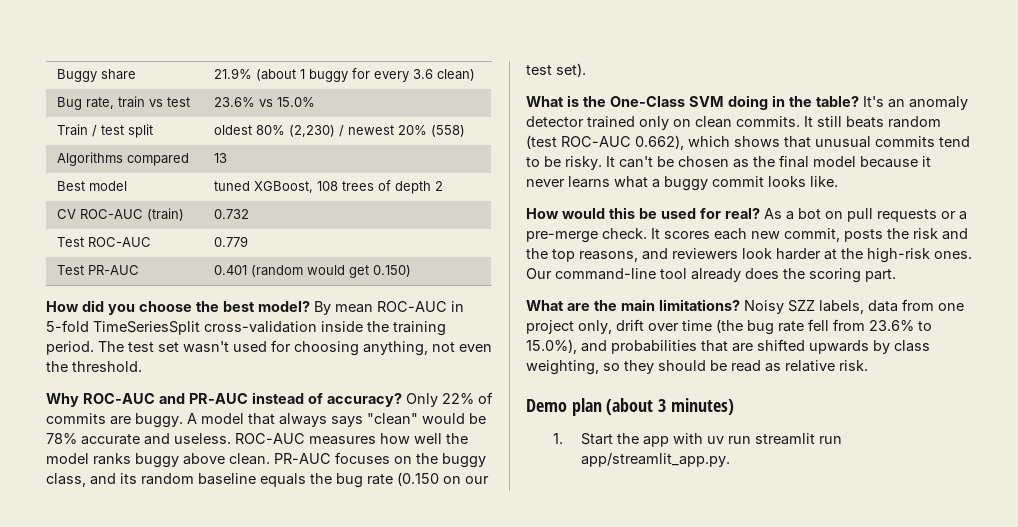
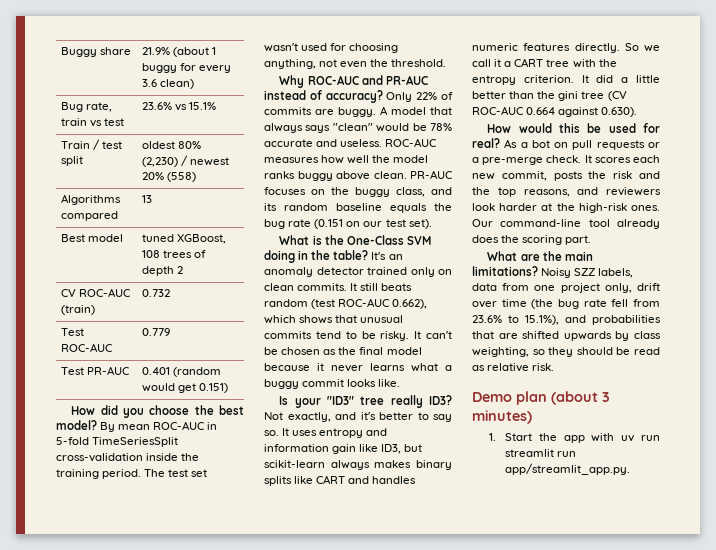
- Bug rate, train vs test | 23.6% vs 15.0%
+ Bug rate, train vs test | 23.6% vs 15.1%
- Test PR-AUC | 0.401 (random would get 0.150)
+ Test PR-AUC | 0.401 (random would get 0.151)
- PR-AUC focuses on the buggy class, and its random baseline equals the bug rate (0.150 on our test set).
+ PR-AUC focuses on the buggy class, and its random baseline equals the bug rate (0.151 on our test set).
+ Is your "ID3" tree really ID3? Not exactly, and it's better to say so. It uses entropy and information gain like ID3, but scikit-learn always makes binary splits like CART and handles numeric features directly. So we call it a CART tree with the entropy criterion. It did a little better than the gini tree (CV ROC-AUC 0.664 against 0.630).
- Noisy SZZ labels, data from one project only, drift over time (the bug rate fell from 23.6% to 15.0%), and probabilities that are shifted upwards by class weighting, so they should be read as relative risk.
+ Noisy SZZ labels, data from one project only, drift over time (the bug rate fell from 23.6% to 15.1%), and probabilities that are shifted upwards by class weighting, so they should be read as relative risk.

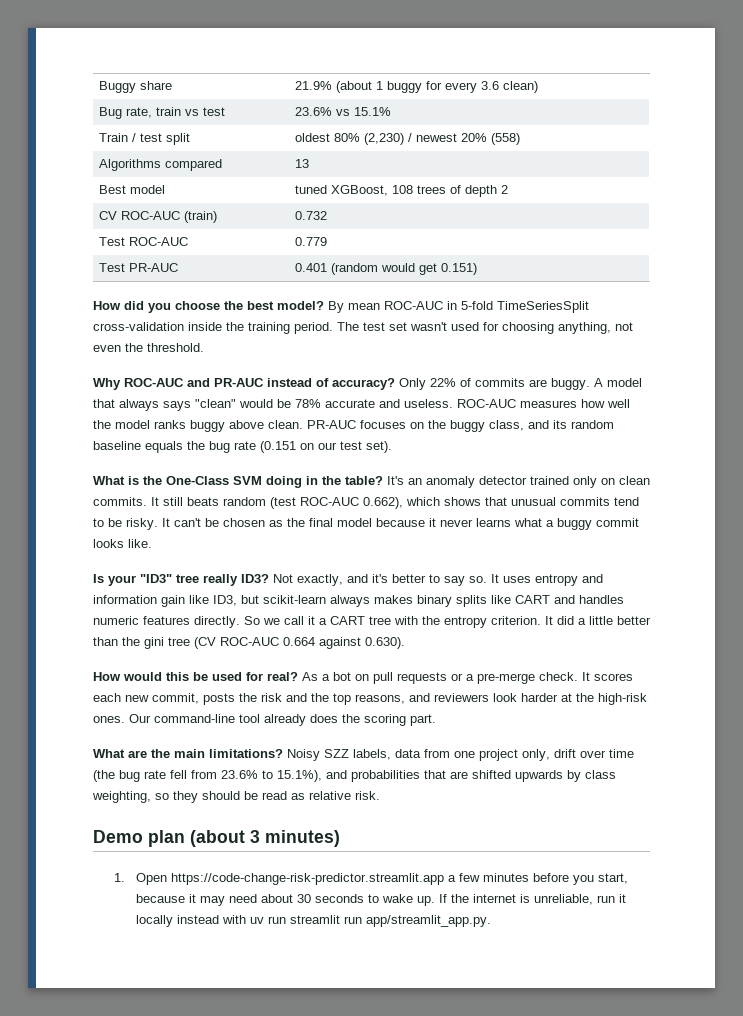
- 1. Start the app with uv run streamlit run app/streamlit_app.py.
+ 1. Open https://code-change-risk-predictor.streamlit.app a few minutes before you start, because it may need about 30 seconds to wake up. If the internet is unreliable, run it locally instead with uv run streamlit run app/streamlit_app.py.

